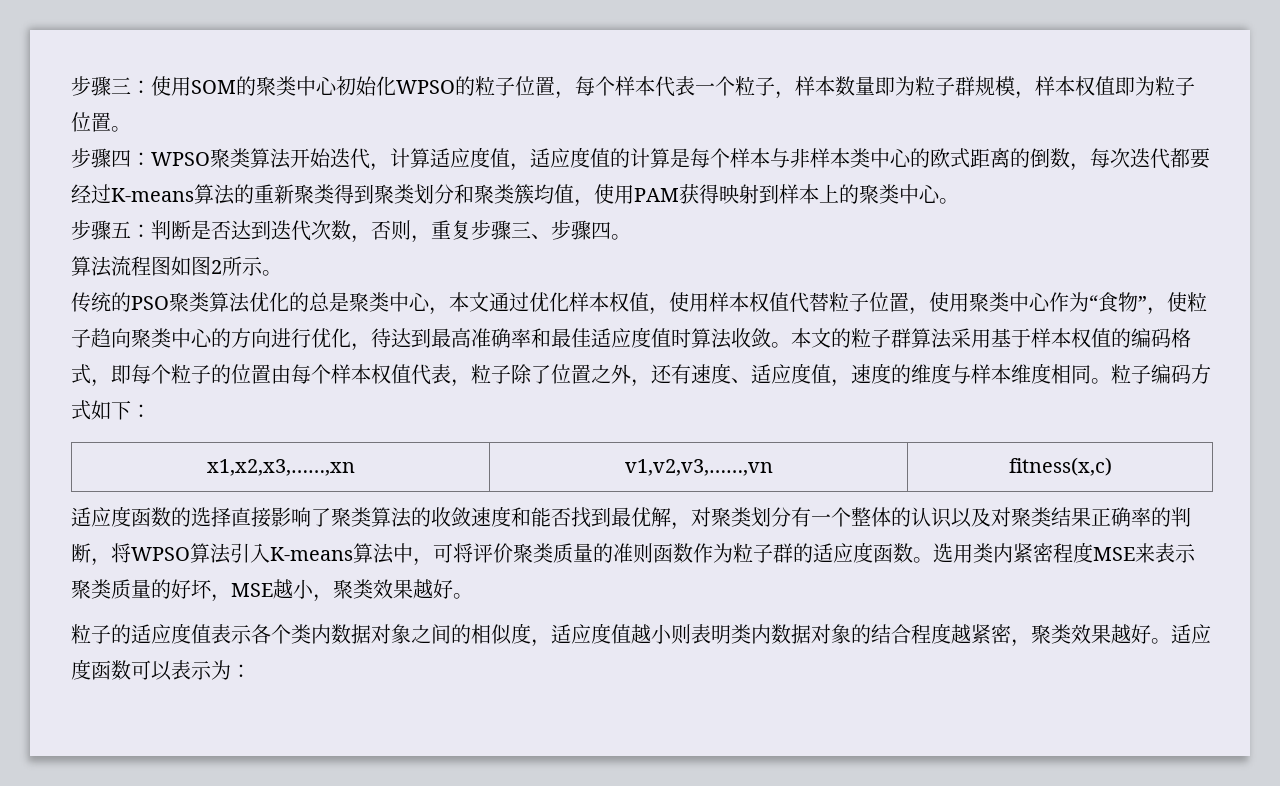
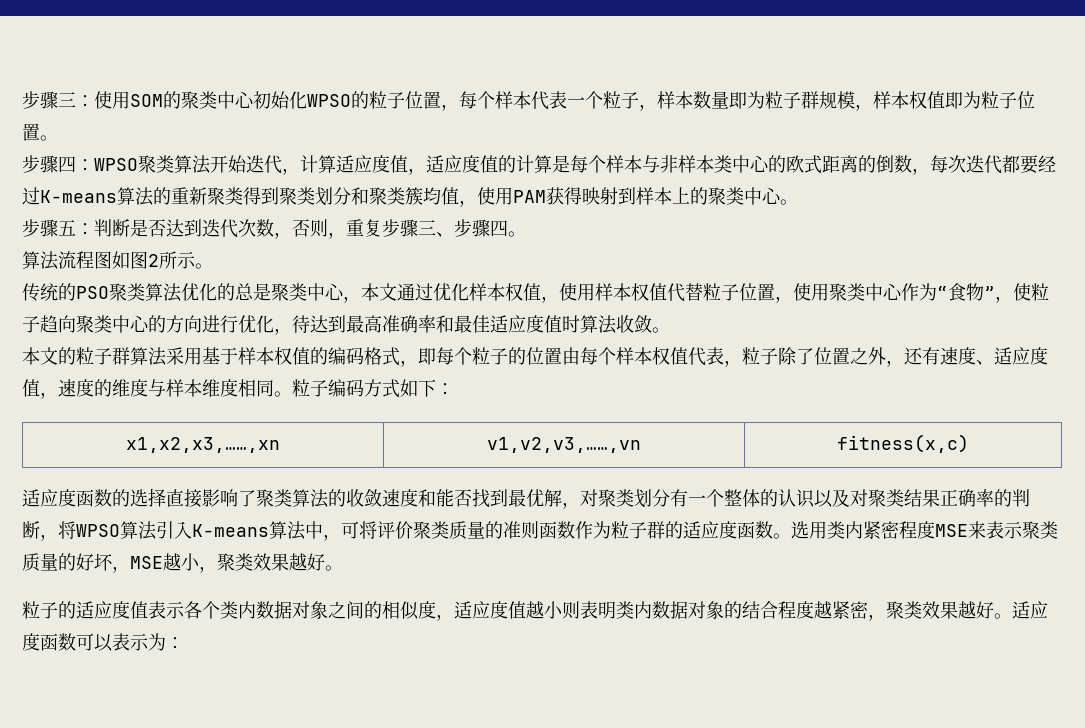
- 传统的PSO聚类算法优化的总是聚类中心，本文通过优化样本权值，使用样本权值代替粒子位置，使用聚类中心作为“食物”，使粒子趋向聚类中心的方向进行优化，待达到最高准确率和最佳适应度值时算法收敛。本文的粒子群算法采用基于样本权值的编码格式，即每个粒子的位置由每个样本权值代表，粒子除了位置之外，还有速度、适应度值，速度的维度与样本维度相同。
+ 传统的PSO聚类算法优化的总是聚类中心，本文通过优化样本权值，使用样本权值代替粒子位置，使用聚类中心作为“食物”，使粒子趋向聚类中心的方向进行优化，待达到最高准确率和最佳适应度值时算法收敛。
+ 本文的粒子群算法采用基于样本权值的编码格式，即每个粒子的位置由每个样本权值代表，粒子除了位置之外，还有速度、适应度值，速度的维度与样本维度相同。

